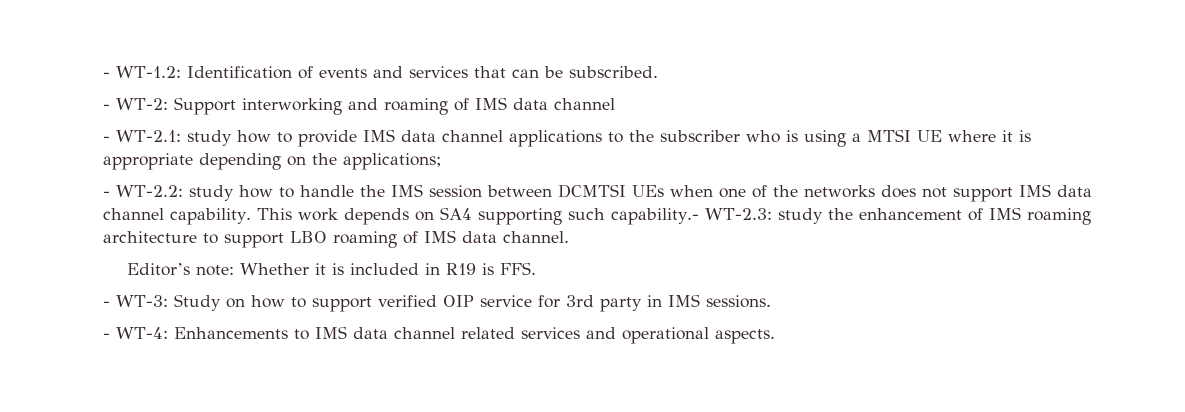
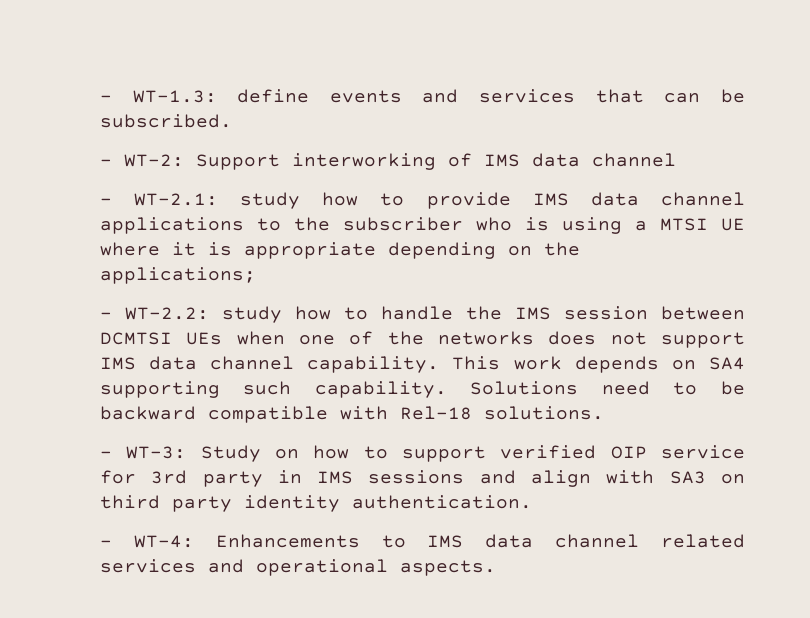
- - WT-1.2: Identification of events and services that can be subscribed.
+ - WT-1.3: define events and services that can be subscribed.
- - WT-2: Support interworking and roaming of IMS data channel
+ - WT-2: Support interworking of IMS data channel
- This work depends on SA4 supporting such capability.- WT-2.3: study the enhancement of IMS roaming architecture to support LBO roaming of IMS data channel.
- Editor’s note: Whether it is included in R19 is FFS.
+ This work depends on SA4 supporting such capability. Solutions need to be backward compatible with Rel-18 solutions.
- - WT-3: Study on how to support verified OIP service for 3rd party in IMS sessions.
+ - WT-3: Study on how to support verified OIP service for 3rd party in IMS sessions and align with SA3 on third party identity authentication.

